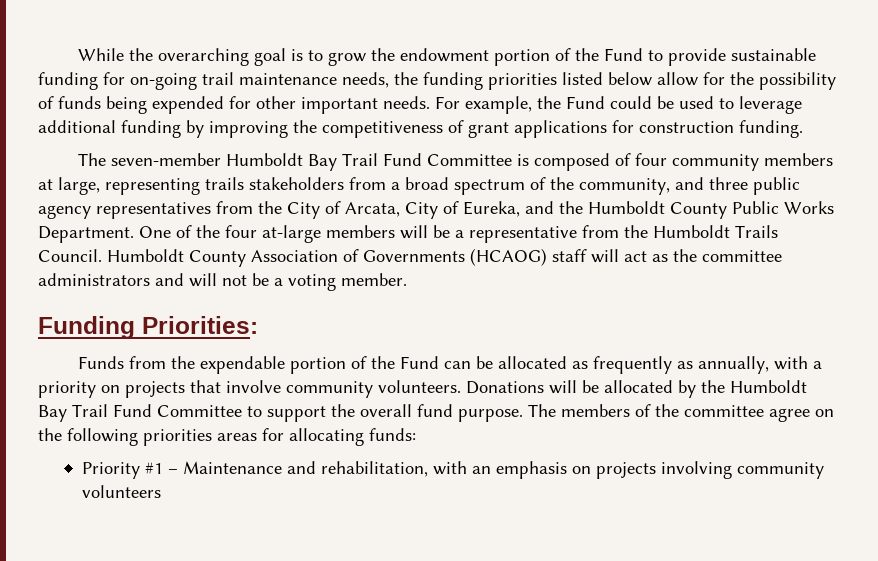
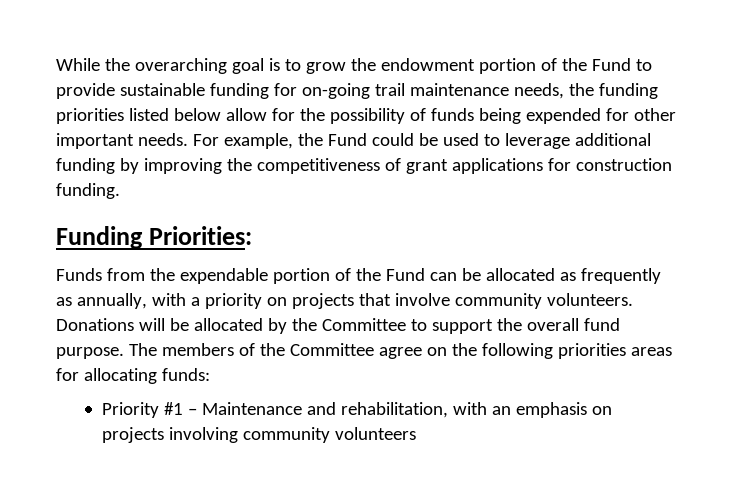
- The seven-member Humboldt Bay Trail Fund Committee is composed of four community members at large, representing trails stakeholders from a broad spectrum of the community, and three public agency representatives from the City of Arcata, City of Eureka, and the Humboldt County Public Works Department. One of the four at-large members will be a representative from the Humboldt Trails Council. Humboldt County Association of Governments (HCAOG) staff will act as the committee administrators and will not be a voting member.
- Donations will be allocated by the Humboldt Bay Trail Fund Committee to support the overall fund purpose.
+ Donations will be allocated by the Committee to support the overall fund purpose.
- The members of the committee agree on the following priorities areas for allocating funds:
+ The members of the Committee agree on the following priorities areas for allocating funds:

